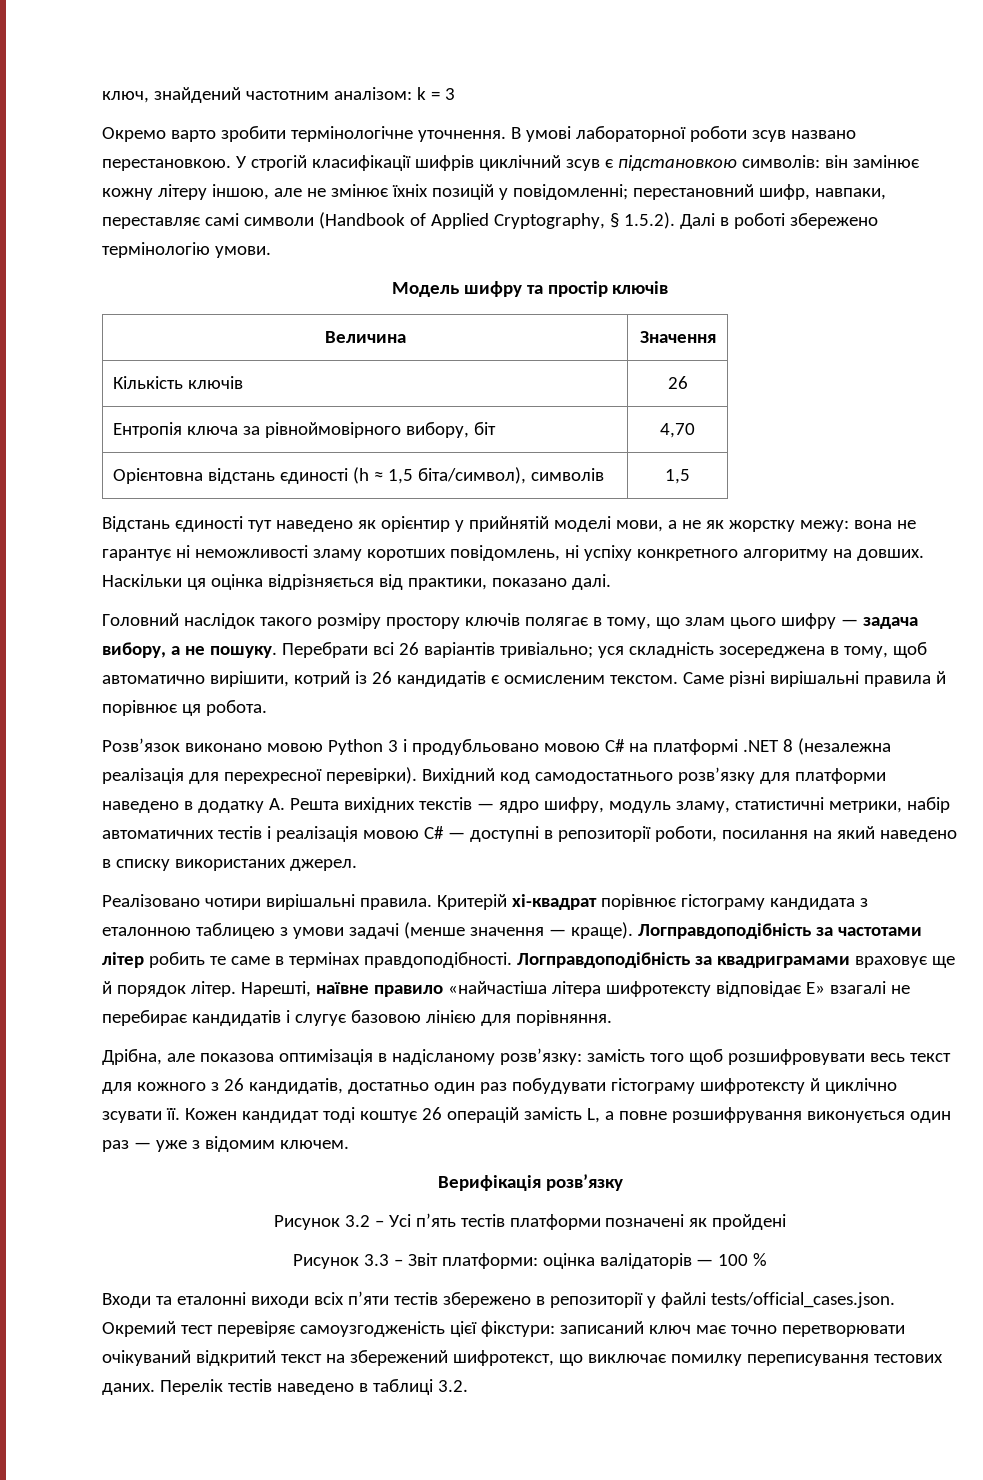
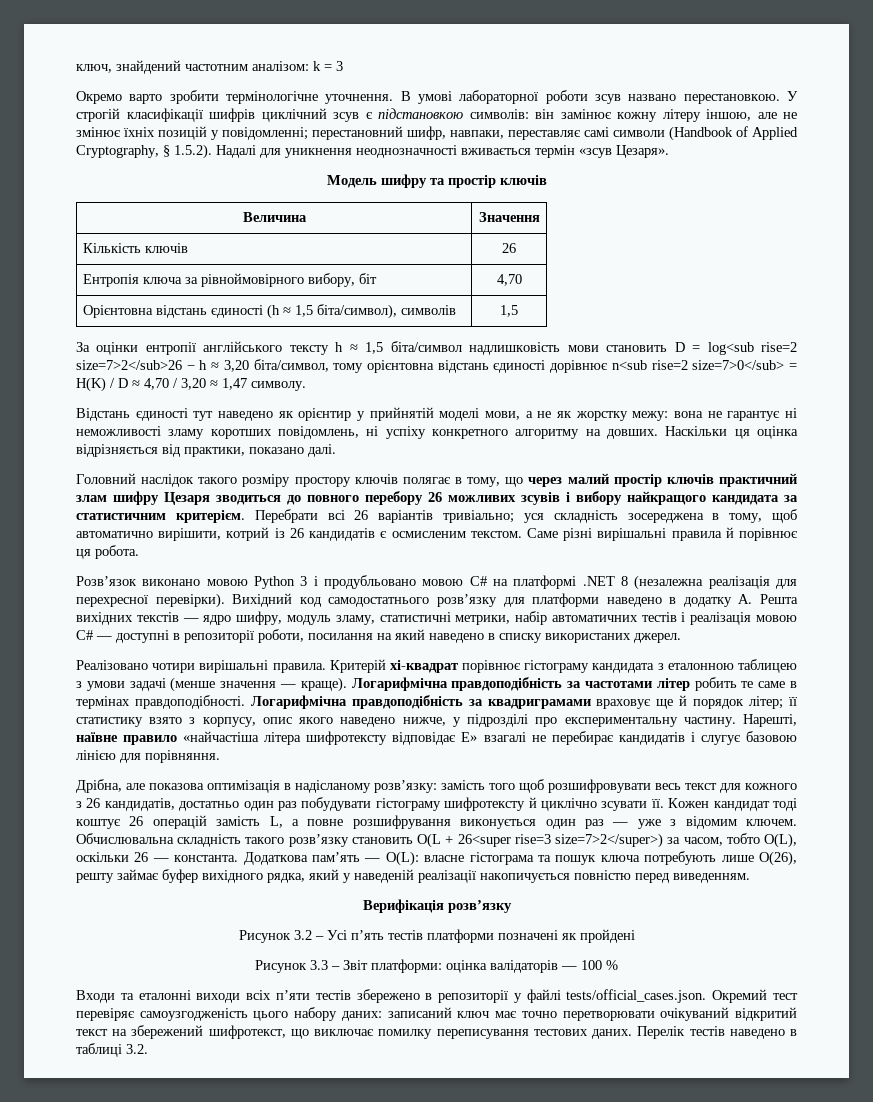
- У строгій класифікації шифрів циклічний зсув є підстановкою символів: він замінює кожну літеру іншою, але не змінює їхніх позицій у повідомленні; перестановний шифр, навпаки, переставляє самі символи (Handbook of Applied Cryptography, § 1.5.2). Далі в роботі збережено термінологію умови.
+ У строгій класифікації шифрів циклічний зсув є підстановкою символів: він замінює кожну літеру іншою, але не змінює їхніх позицій у повідомленні; перестановний шифр, навпаки, переставляє самі символи (Handbook of Applied Cryptography, § 1.5.2). Надалі для уникнення неоднозначності вживається термін «зсув Цезаря».
+ За оцінки ентропії англійського тексту h ≈ 1,5 біта/символ надлишковість мови становить D = log<sub rise=2 size=7>2</sub>26 − h ≈ 3,20 біта/символ, тому орієнтовна відстань єдиності дорівнює n<sub rise=2 size=7>0</sub> = H(K) / D ≈ 4,70 / 3,20 ≈ 1,47 символу.
- Головний наслідок такого розміру простору ключів полягає в тому, що злам цього шифру — задача вибору, а не пошуку.
+ Головний наслідок такого розміру простору ключів полягає в тому, що через малий простір ключів практичний злам шифру Цезаря зводиться до повного перебору 26 можливих зсувів і вибору найкращого кандидата за статистичним критерієм.
- Логправдоподібність за частотами літер робить те саме в термінах правдоподібності.
+ Логарифмічна правдоподібність за частотами літер робить те саме в термінах правдоподібності.
- Логправдоподібність за квадриграмами враховує ще й порядок літер.
+ Логарифмічна правдоподібність за квадриграмами враховує ще й порядок літер; її статистику взято з корпусу, опис якого наведено нижче, у підрозділі про експериментальну частину.
+ Обчислювальна складність такого розв’язку становить O(L + 26<super rise=3 size=7>2</super>) за часом, тобто O(L), оскільки 26 — константа. Додаткова пам’ять — O(L): власне гістограма та пошук ключа потребують лише O(26), решту займає буфер вихідного рядка, який у наведеній реалізації накопичується повністю перед виведенням.
- Входи та еталонні виходи всіх п’яти тестів збережено в репозиторії у файлі tests/official_cases.json. Окремий тест перевіряє самоузгодженість цієї фікстури: записаний ключ має точно перетворювати очікуваний відкритий текст на збережений шифротекст, що виключає помилку переписування тестових даних.
+ Входи та еталонні виходи всіх п’яти тестів збережено в репозиторії у файлі tests/official_cases.json. Окремий тест перевіряє самоузгодженість цього набору даних: записаний ключ має точно перетворювати очікуваний відкритий текст на збережений шифротекст, що виключає помилку переписування тестових даних.

